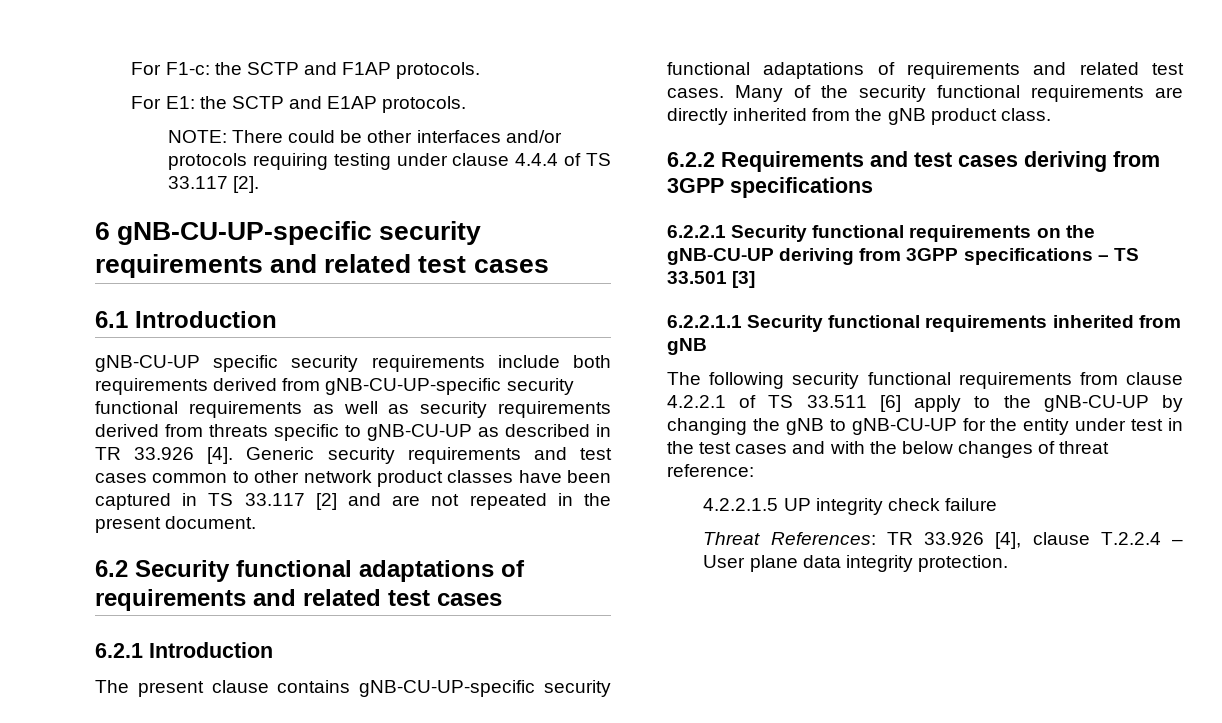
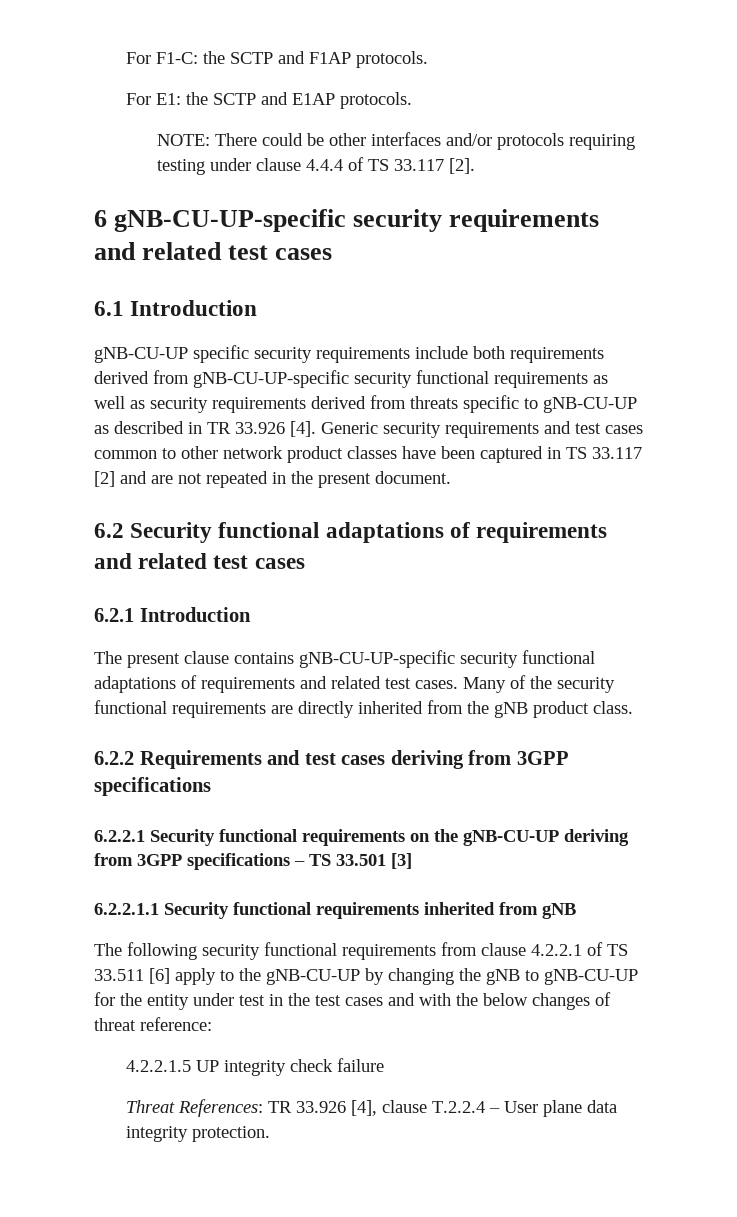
- For F1-c: the SCTP and F1AP protocols.
+ For F1-C: the SCTP and F1AP protocols.

